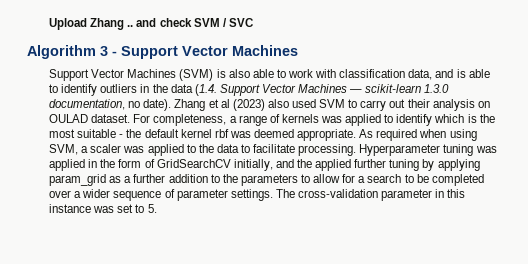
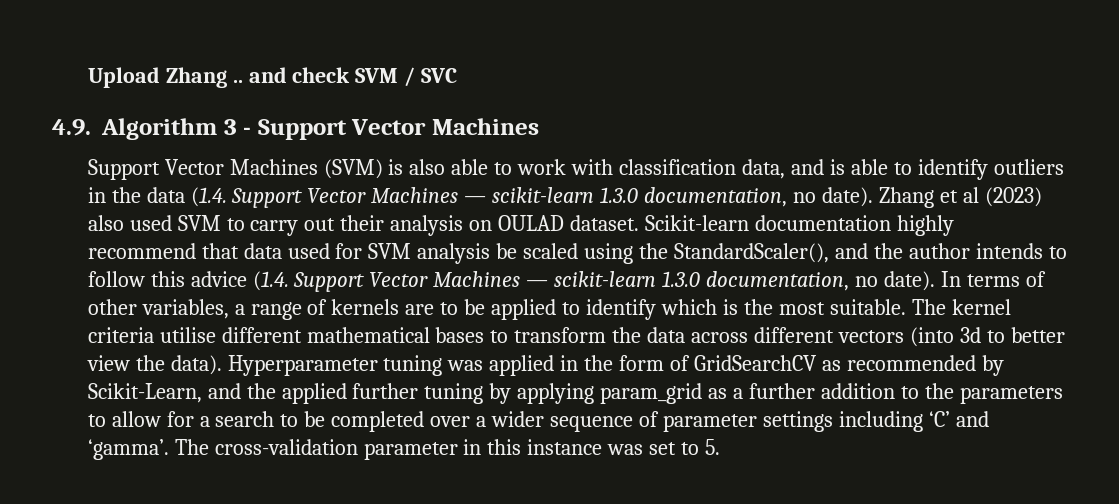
- Algorithm 3 - Support Vector Machines
+ 4.9. Algorithm 3 - Support Vector Machines
- For completeness, a range of kernels was applied to identify which is the most suitable - the default kernel rbf was deemed appropriate. As required when using SVM, a scaler was applied to the data to facilitate processing.
+ Scikit-learn documentation highly recommend that data used for SVM analysis be scaled using the StandardScaler(), and the author intends to follow this advice (1.4. Support Vector Machines — scikit-learn 1.3.0 documentation, no date). In terms of other variables, a range of kernels are to be applied to identify which is the most suitable. The kernel criteria utilise different mathematical bases to transform the data across different vectors (into 3d to better view the data).
- Hyperparameter tuning was applied in the form of GridSearchCV initially, and the applied further tuning by applying param_grid as a further addition to the parameters to allow for a search to be completed over a wider sequence of parameter settings.
+ Hyperparameter tuning was applied in the form of GridSearchCV as recommended by Scikit-Learn, and the applied further tuning by applying param_grid as a further addition to the parameters to allow for a search to be completed over a wider sequence of parameter settings including ‘C’ and ‘gamma’.

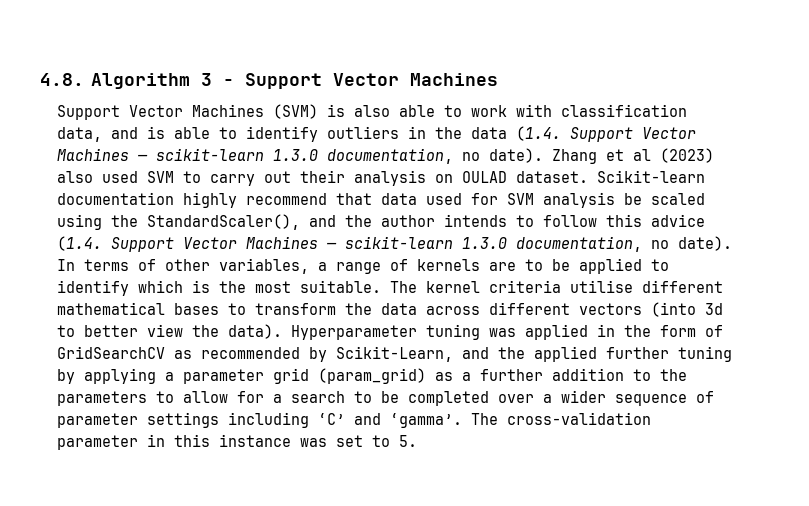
- Upload Zhang .. and check SVM / SVC
- 4.9. Algorithm 3 - Support Vector Machines
+ 4.8. Algorithm 3 - Support Vector Machines
- Hyperparameter tuning was applied in the form of GridSearchCV as recommended by Scikit-Learn, and the applied further tuning by applying param_grid as a further addition to the parameters to allow for a search to be completed over a wider sequence of parameter settings including ‘C’ and ‘gamma’.
+ Hyperparameter tuning was applied in the form of GridSearchCV as recommended by Scikit-Learn, and the applied further tuning by applying a parameter grid (param_grid) as a further addition to the parameters to allow for a search to be completed over a wider sequence of parameter settings including ‘C’ and ‘gamma’.

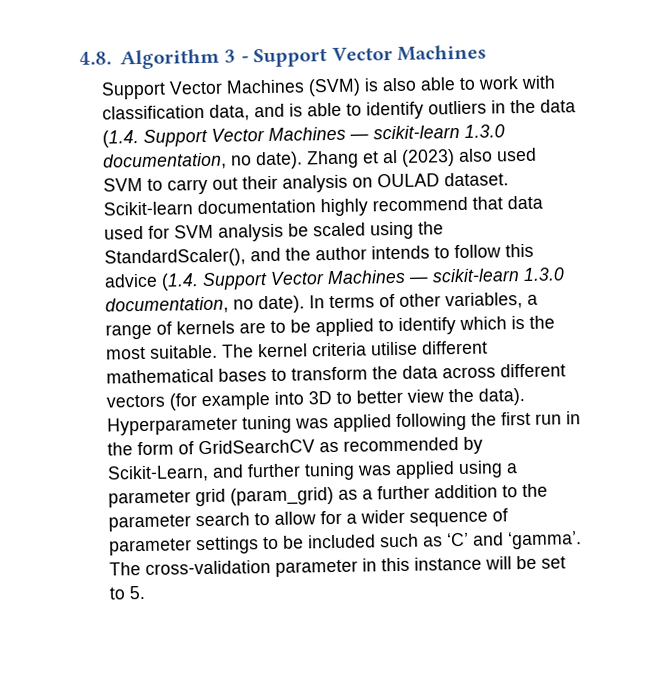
- The kernel criteria utilise different mathematical bases to transform the data across different vectors (into 3d to better view the data).
+ The kernel criteria utilise different mathematical bases to transform the data across different vectors (for example into 3D to better view the data).
- Hyperparameter tuning was applied in the form of GridSearchCV as recommended by Scikit-Learn, and the applied further tuning by applying a parameter grid (param_grid) as a further addition to the parameters to allow for a search to be completed over a wider sequence of parameter settings including ‘C’ and ‘gamma’.
+ Hyperparameter tuning was applied following the first run in the form of GridSearchCV as recommended by Scikit-Learn, and further tuning was applied using a parameter grid (param_grid) as a further addition to the parameter search to allow for a wider sequence of parameter settings to be included such as ‘C’ and ‘gamma’.
- The cross-validation parameter in this instance was set to 5.
+ The cross-validation parameter in this instance will be set to 5.

